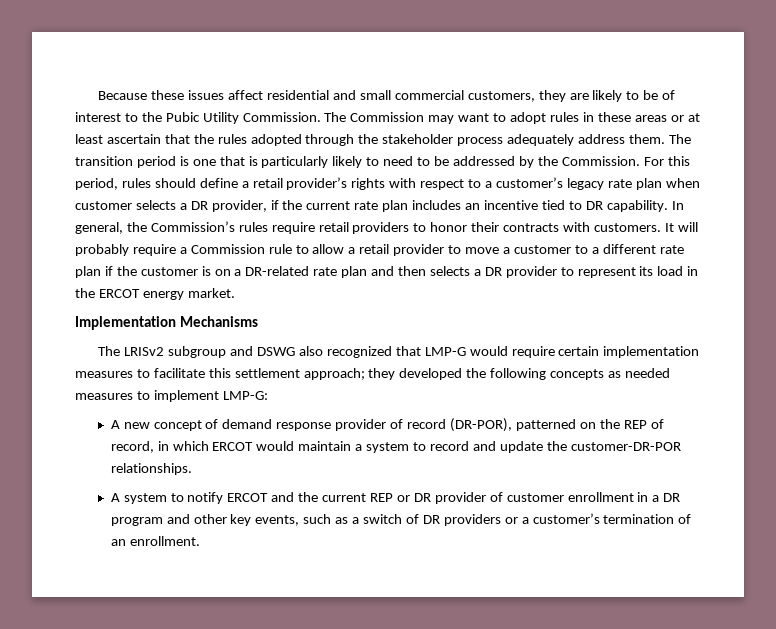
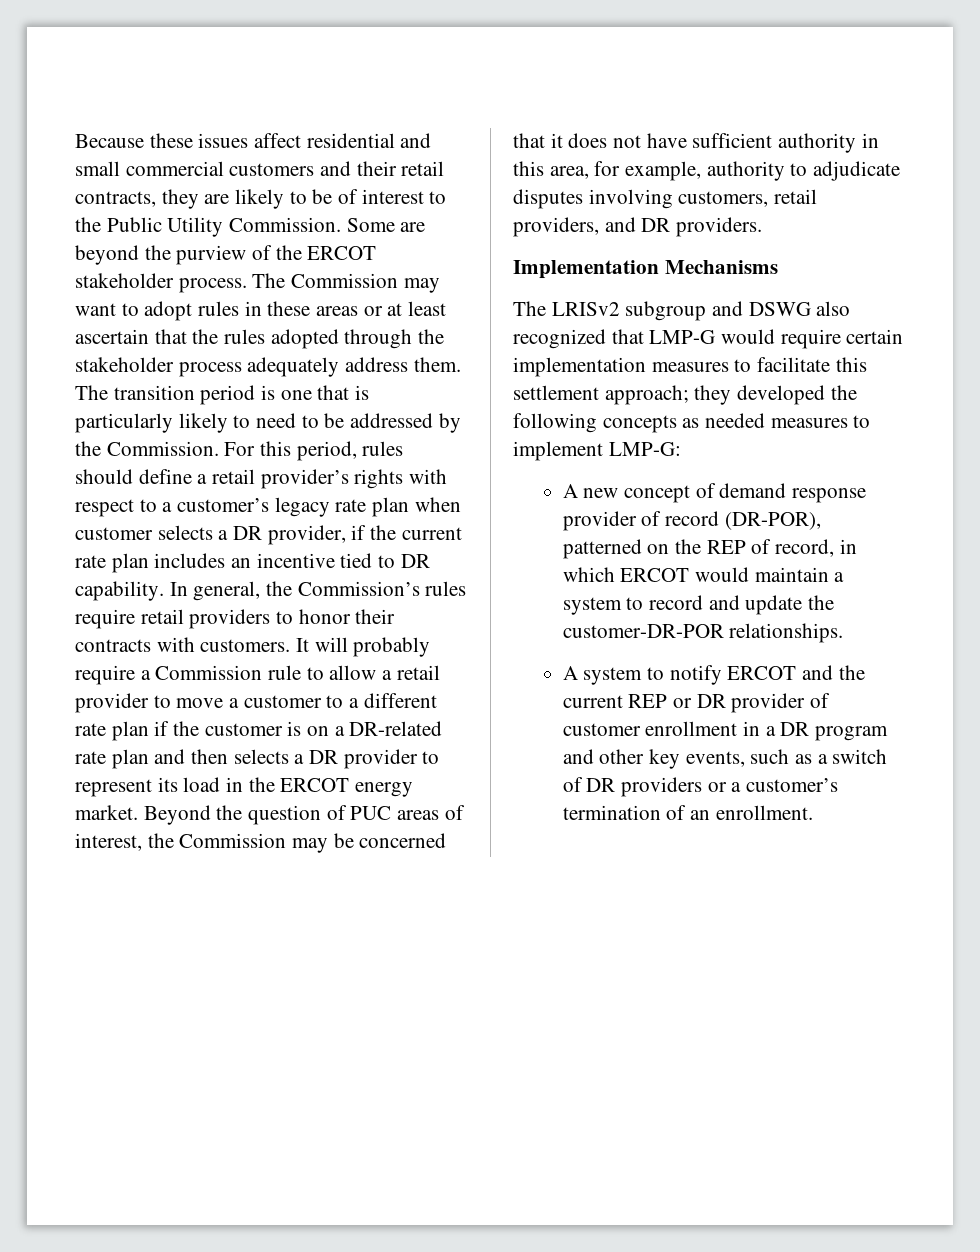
- Because these issues affect residential and small commercial customers, they are likely to be of interest to the Pubic Utility Commission.
+ Because these issues affect residential and small commercial customers and their retail contracts, they are likely to be of interest to the Public Utility Commission.
+ Some are beyond the purview of the ERCOT stakeholder process.
+ Beyond the question of PUC areas of interest, the Commission may be concerned that it does not have sufficient authority in this area, for example, authority to adjudicate disputes involving customers, retail providers, and DR providers.

